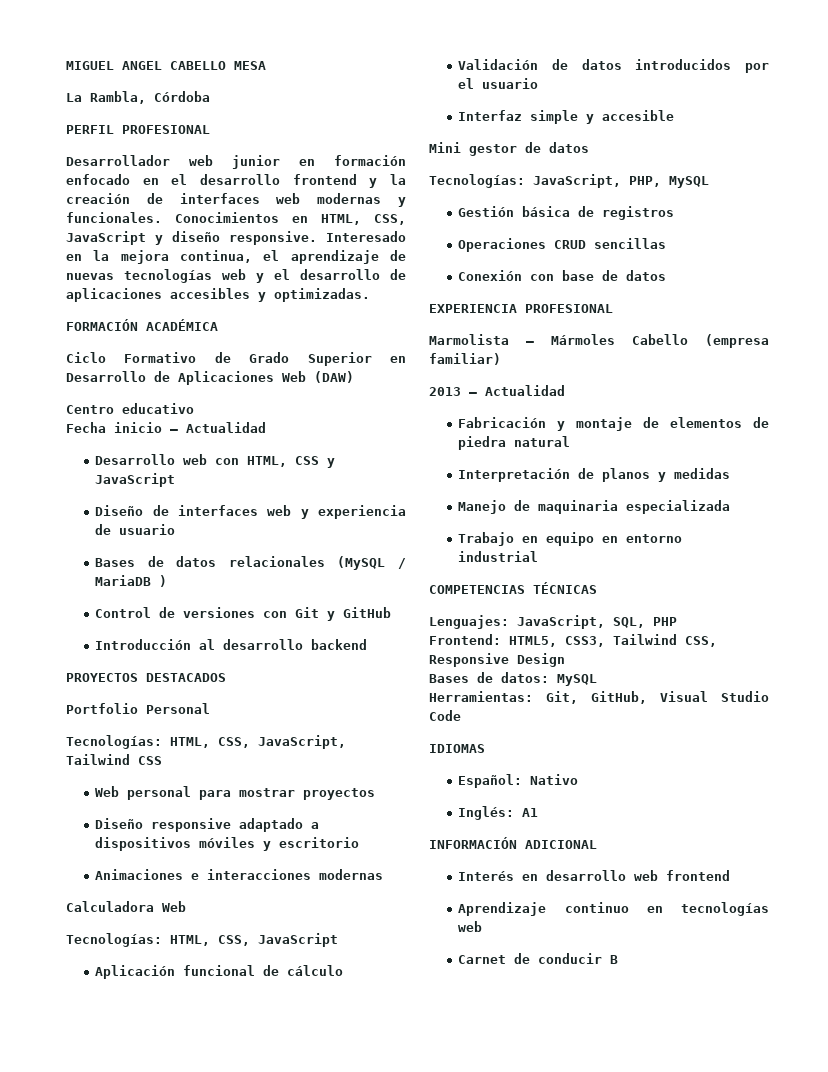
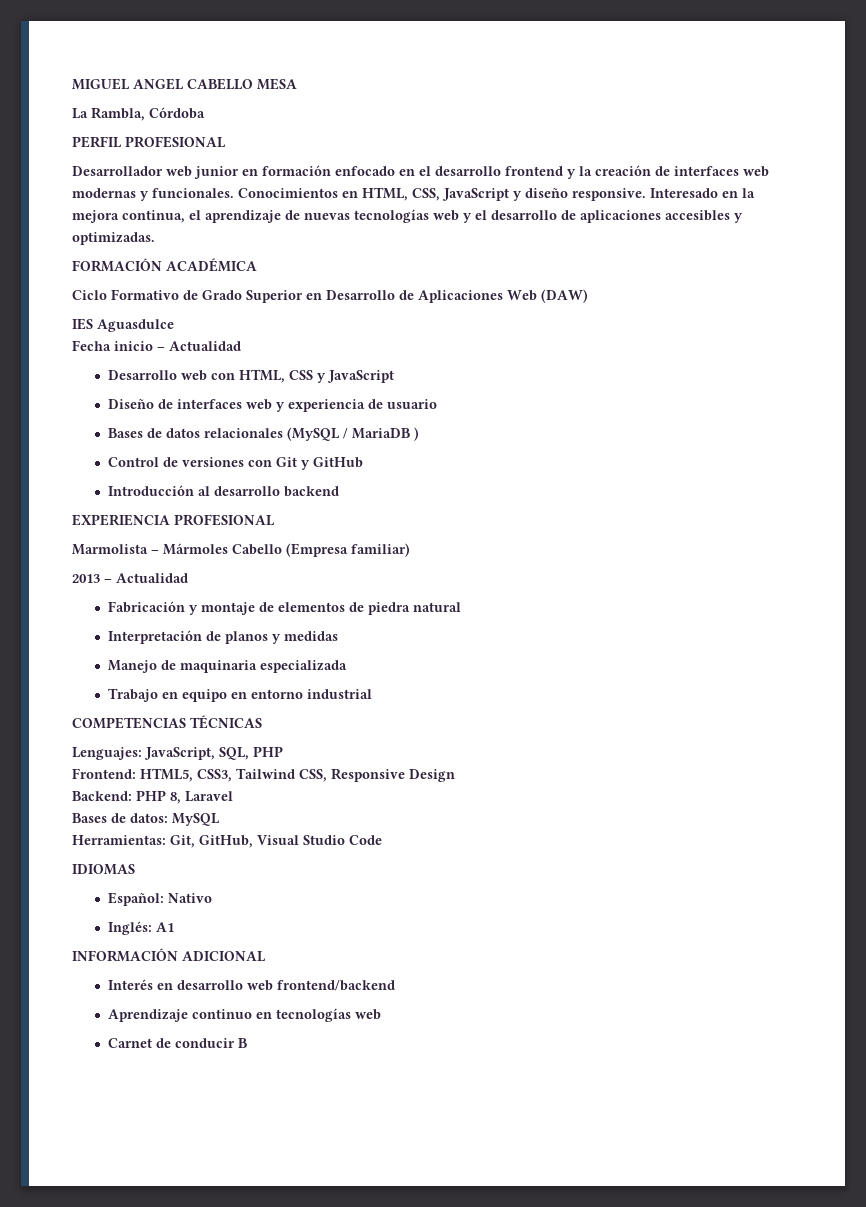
- Centro educativo
+ IES Aguasdulce
- PROYECTOS DESTACADOS
- Portfolio Personal
- Tecnologías: HTML, CSS, JavaScript, Tailwind CSS
- Web personal para mostrar proyectos
- Diseño responsive adaptado a dispositivos móviles y escritorio
- Animaciones e interacciones modernas
- Calculadora Web
- Tecnologías: HTML, CSS, JavaScript
- Aplicación funcional de cálculo
- Validación de datos introducidos por el usuario
- Interfaz simple y accesible
- Mini gestor de datos
- Tecnologías: JavaScript, PHP, MySQL
- Gestión básica de registros
- Operaciones CRUD sencillas
- Conexión con base de datos
- Marmolista – Mármoles Cabello (empresa familiar)
+ Marmolista – Mármoles Cabello (Empresa familiar)
+ Backend: PHP 8, Laravel
- Interés en desarrollo web frontend
+ Interés en desarrollo web frontend/backend

